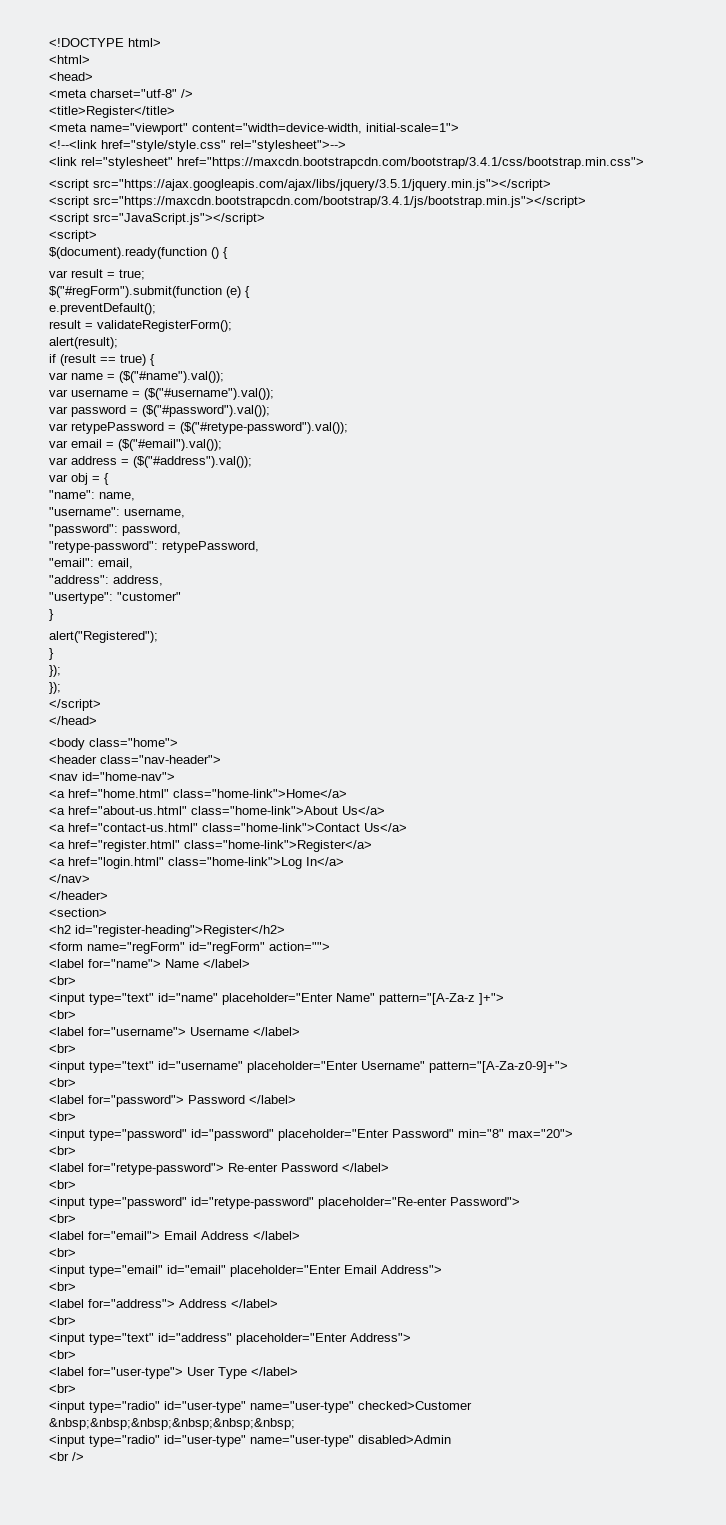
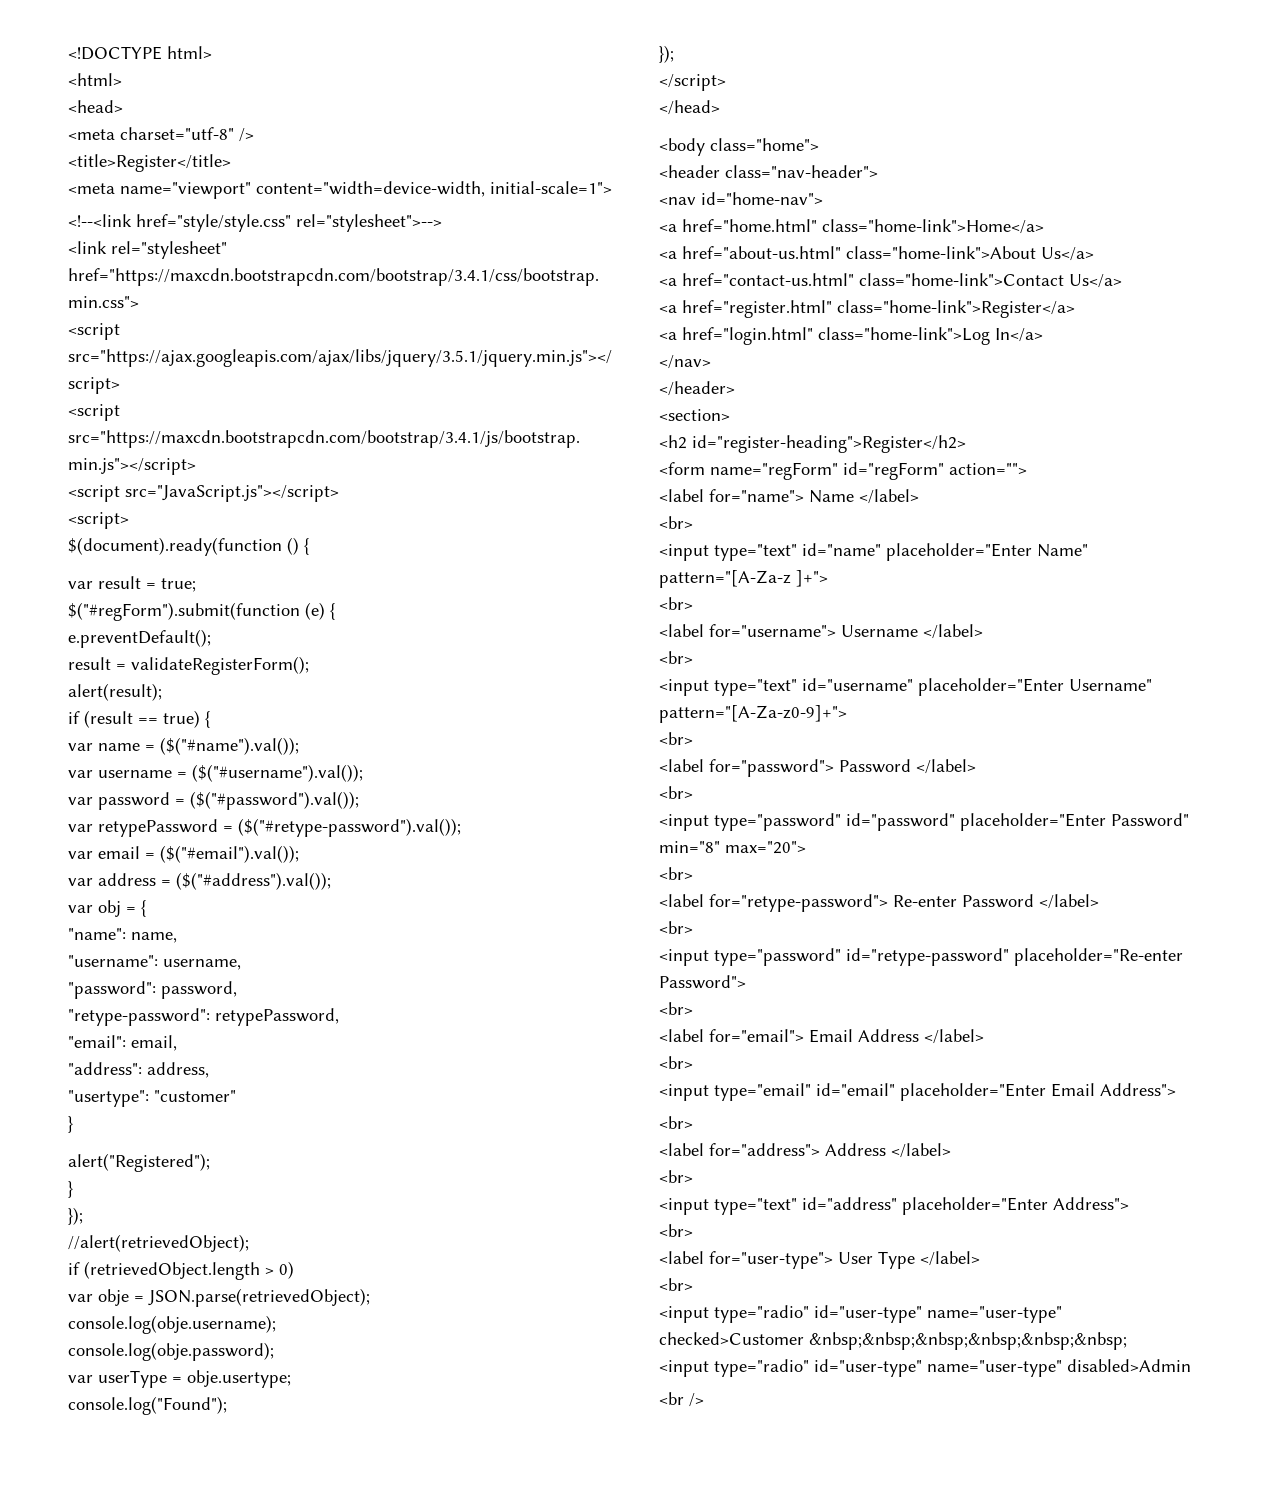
+ //alert(retrievedObject);
+ if (retrievedObject.length > 0)
+ var obje = JSON.parse(retrievedObject);
+ console.log(obje.username);
+ console.log(obje.password);
+ var userType = obje.usertype;
+ console.log("Found");

